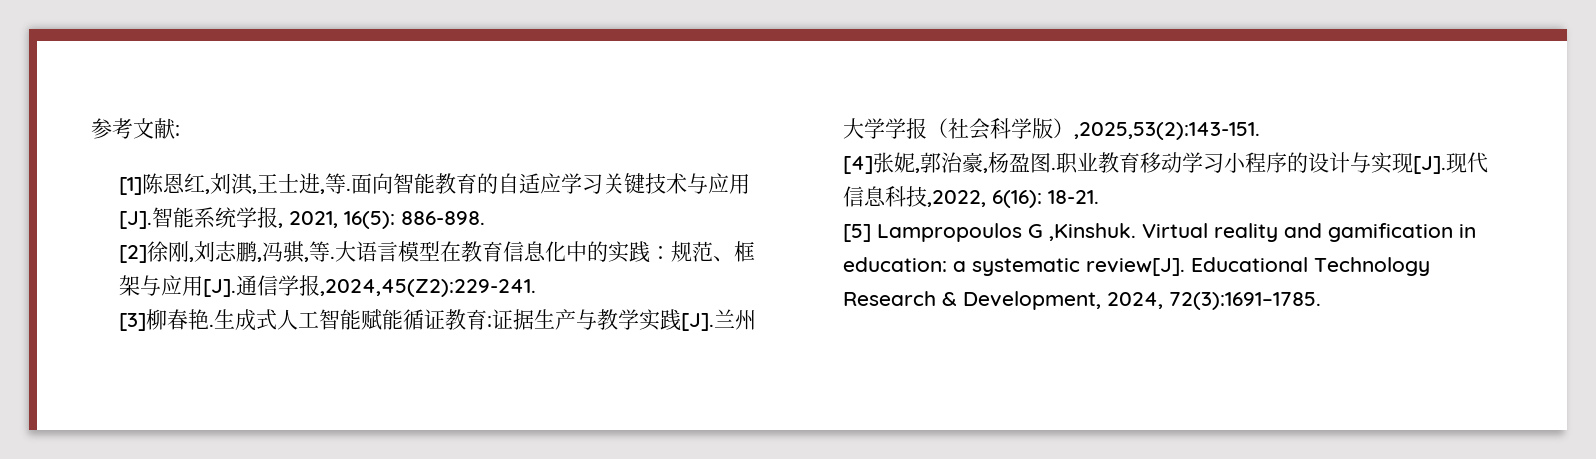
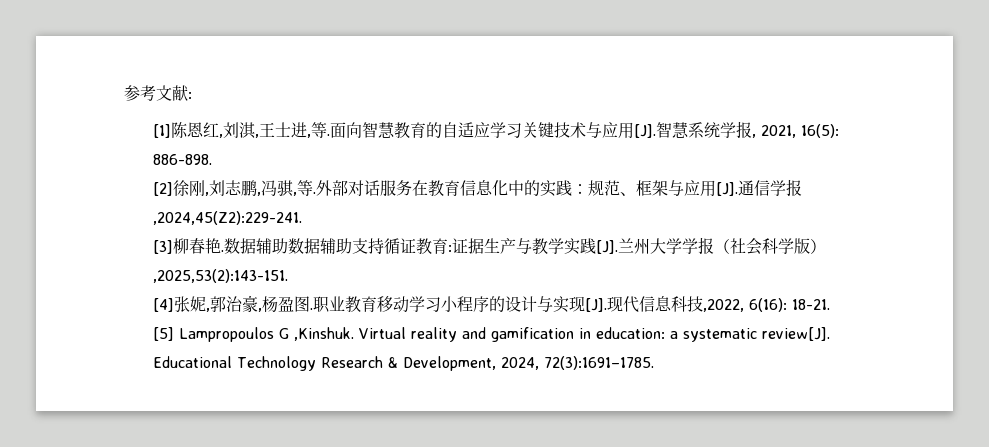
- 面向智能教育的自适应学习关键技术与应用[J].智能系统学报, 2021, 16(5): 886-898.
+ 面向智慧教育的自适应学习关键技术与应用[J].智慧系统学报, 2021, 16(5): 886-898.
- 大语言模型在教育信息化中的实践：规范、框架与应用[J].通信学报,2024,45(Z2):229-241.
+ 外部对话服务在教育信息化中的实践：规范、框架与应用[J].通信学报,2024,45(Z2):229-241.
- 生成式人工智能赋能循证教育:证据生产与教学实践[J].兰州大学学报（社会科学版）,2025,53(2):143-151.
+ 数据辅助数据辅助支持循证教育:证据生产与教学实践[J].兰州大学学报（社会科学版）,2025,53(2):143-151.

